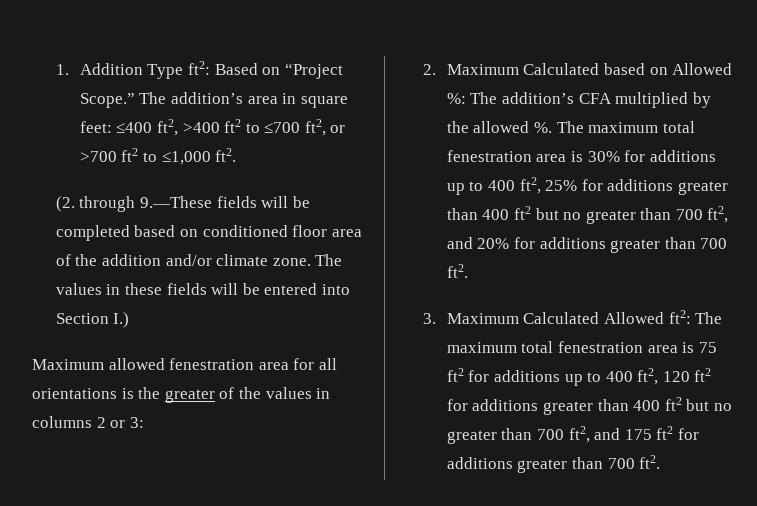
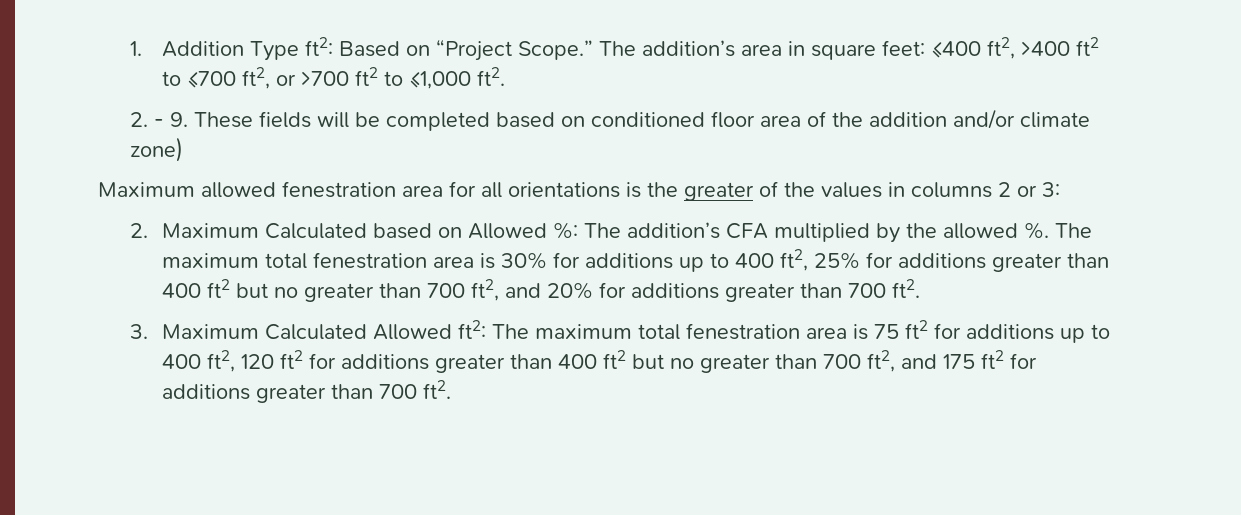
- (2. through 9.—These fields will be completed based on conditioned floor area of the addition and/or climate zone. The values in these fields will be entered into Section I.)
+ 2. - 9. These fields will be completed based on conditioned floor area of the addition and/or climate zone)

